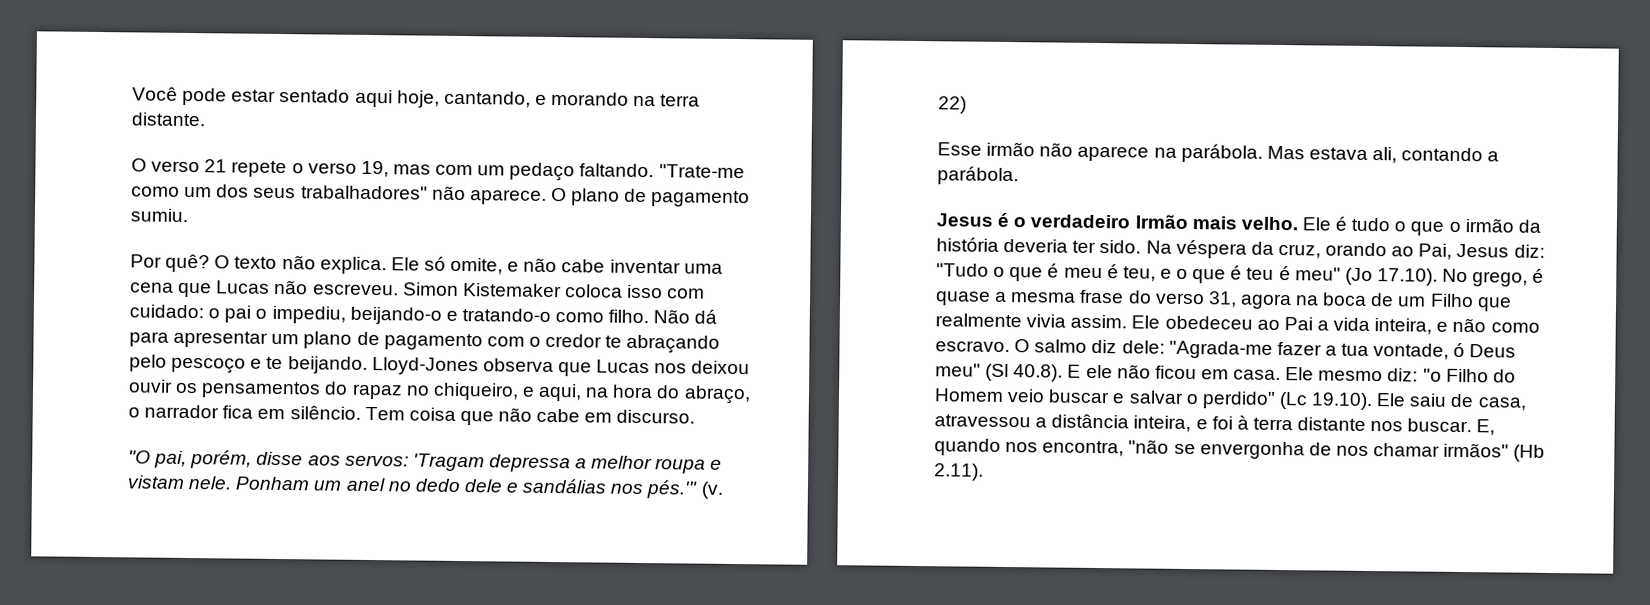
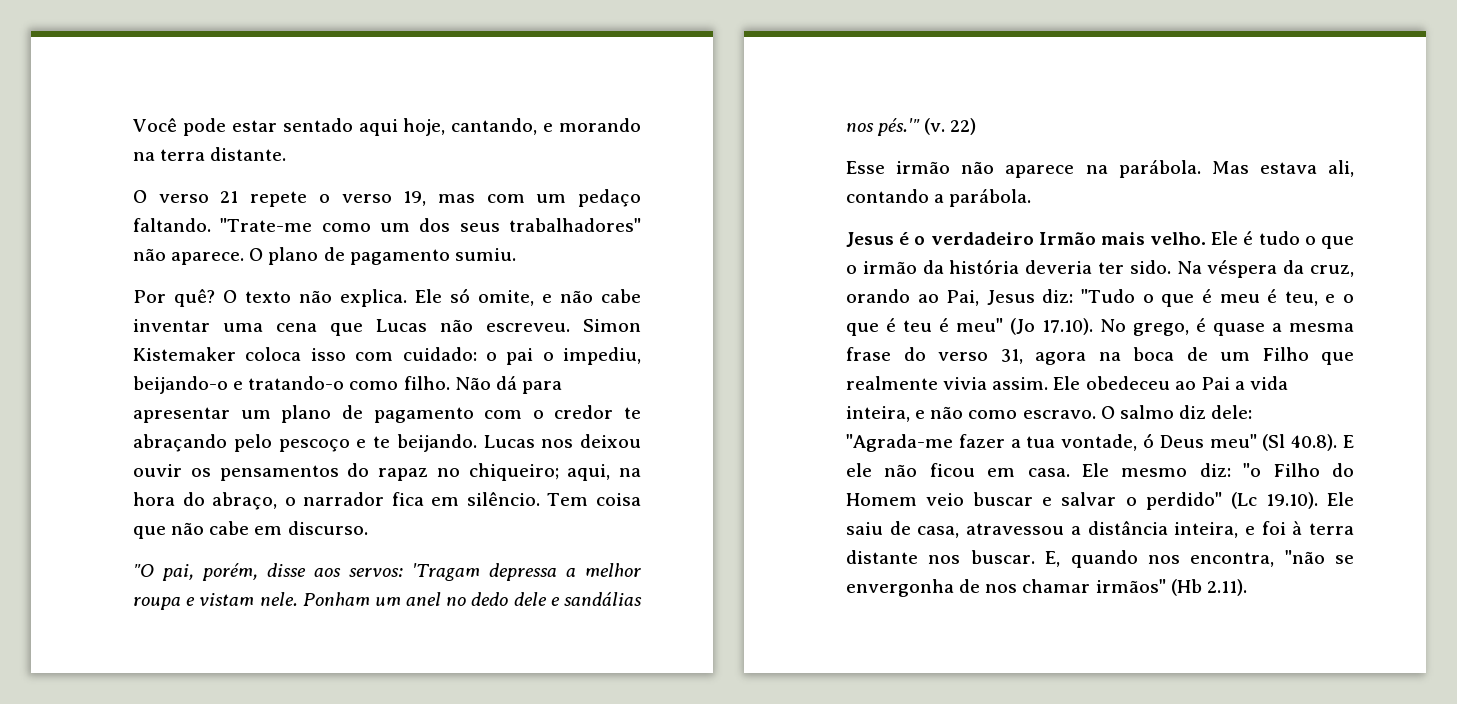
- Lloyd-Jones observa que Lucas nos deixou ouvir os pensamentos do rapaz no chiqueiro, e aqui, na hora do abraço, o narrador fica em silêncio.
+ Lucas nos deixou ouvir os pensamentos do rapaz no chiqueiro; aqui, na hora do abraço, o narrador fica em silêncio.

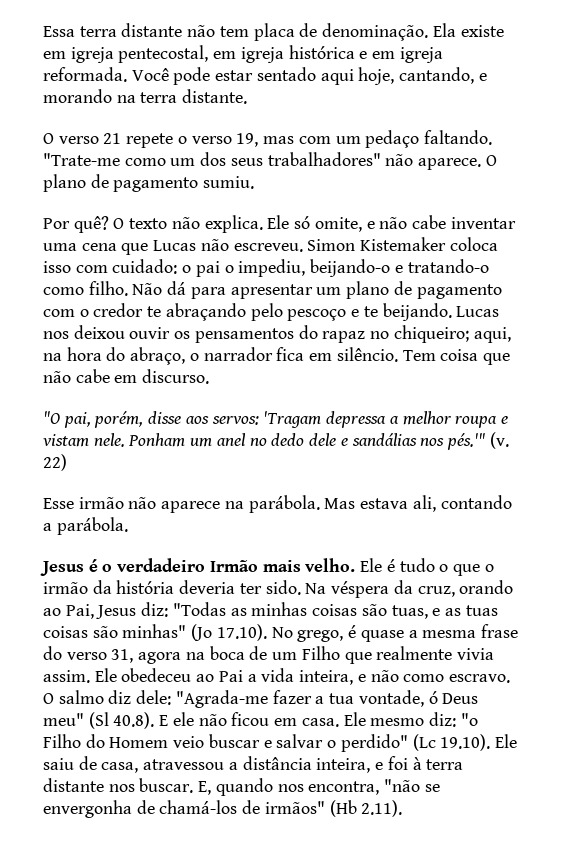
+ Essa terra distante não tem placa de denominação. Ela existe em igreja pentecostal, em igreja histórica e em igreja reformada.
- Na véspera da cruz, orando ao Pai, Jesus diz: "Tudo o que é meu é teu, e o que é teu é meu" (Jo 17.10). No grego, é quase a mesma frase do verso 31, agora na boca de um Filho que realmente vivia assim.
+ Na véspera da cruz, orando ao Pai, Jesus diz: "Todas as minhas coisas são tuas, e as tuas coisas são minhas" (Jo 17.10). No grego, é quase a mesma frase do verso 31, agora na boca de um Filho que realmente vivia assim.
- E, quando nos encontra, "não se envergonha de nos chamar irmãos" (Hb 2.11).
+ E, quando nos encontra, "não se envergonha de chamá-los de irmãos" (Hb 2.11).

